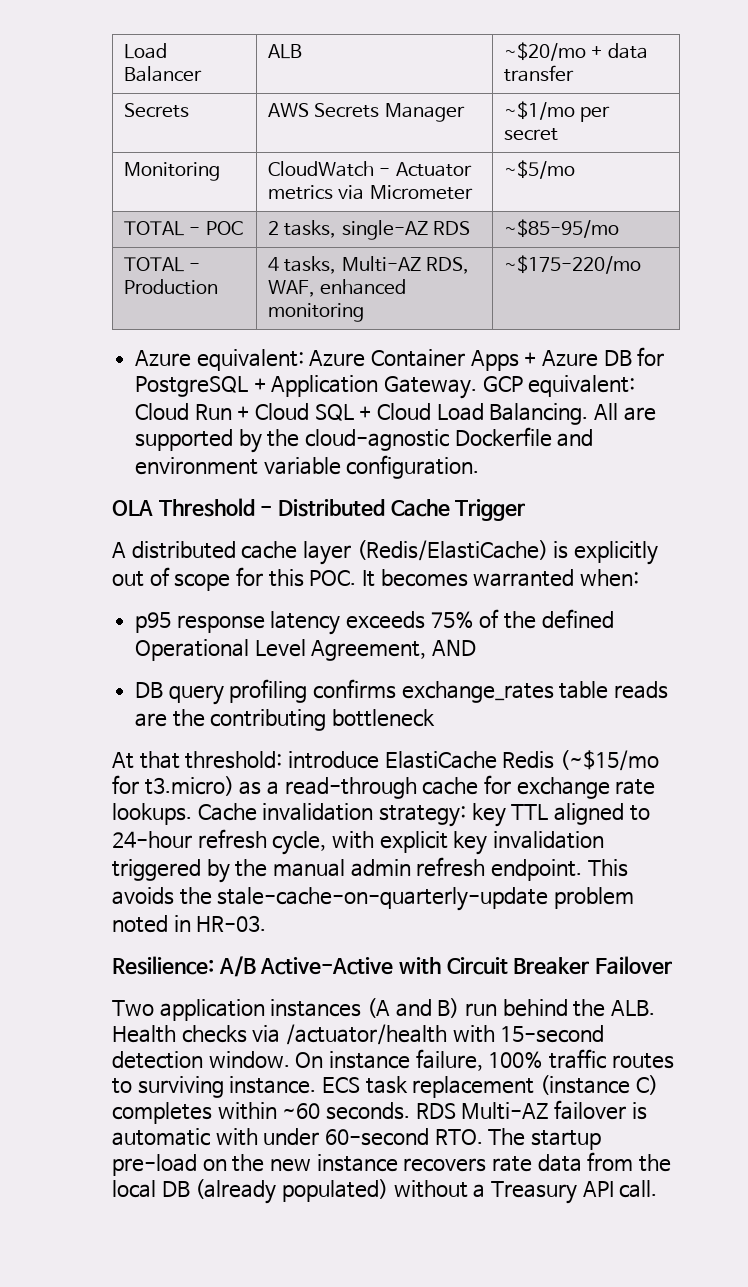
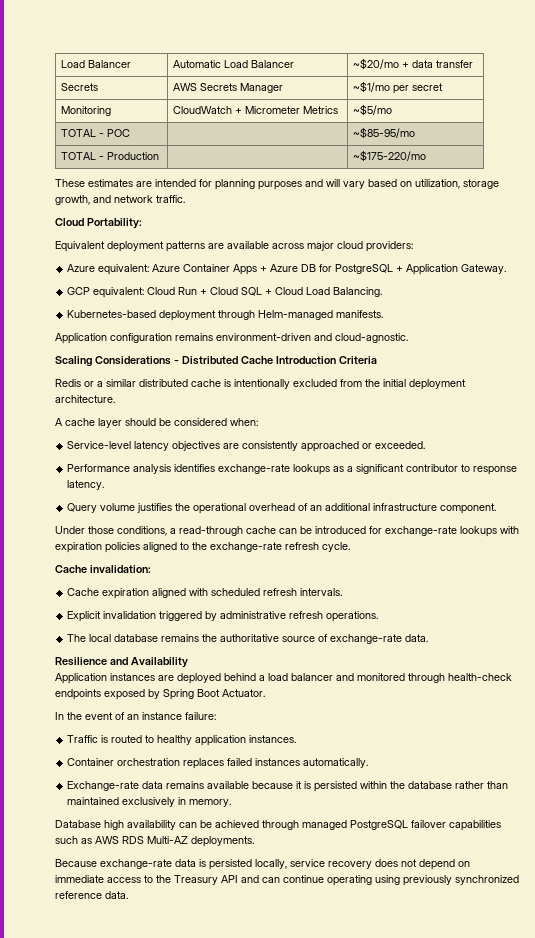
- Load Balancer | ALB | ~$20/mo + data transfer
+ Load Balancer | Automatic Load Balancer | ~$20/mo + data transfer
- Monitoring | CloudWatch - Actuator metrics via Micrometer | ~$5/mo
+ Monitoring | CloudWatch + Micrometer Metrics | ~$5/mo
- TOTAL - POC | 2 tasks, single-AZ RDS | ~$85-95/mo
+ TOTAL - POC | | ~$85-95/mo
- TOTAL - Production | 4 tasks, Multi-AZ RDS, WAF, enhanced monitoring | ~$175-220/mo
+ TOTAL - Production | | ~$175-220/mo
+ These estimates are intended for planning purposes and will vary based on utilization, storage growth, and network traffic.
+ Cloud Portability:
+ Equivalent deployment patterns are available across major cloud providers:
- Azure equivalent: Azure Container Apps + Azure DB for PostgreSQL + Application Gateway. GCP equivalent: Cloud Run + Cloud SQL + Cloud Load Balancing. All are supported by the cloud-agnostic Dockerfile and environment variable configuration.
- OLA Threshold - Distributed Cache Trigger
+ Azure equivalent: Azure Container Apps + Azure DB for PostgreSQL + Application Gateway.
+ GCP equivalent: Cloud Run + Cloud SQL + Cloud Load Balancing.
+ Kubernetes-based deployment through Helm-managed manifests.
+ Application configuration remains environment-driven and cloud-agnostic.
+ Scaling Considerations - Distributed Cache Introduction Criteria
+ Redis or a similar distributed cache is intentionally excluded from the initial deployment architecture.
- A distributed cache layer (Redis/ElastiCache) is explicitly out of scope for this POC. It becomes warranted when:
- p95 response latency exceeds 75% of the defined Operational Level Agreement, AND
- DB query profiling confirms exchange_rates table reads are the contributing bottleneck
- At that threshold: introduce ElastiCache Redis (~$15/mo for t3.micro) as a read-through cache for exchange rate lookups. Cache invalidation strategy: key TTL aligned to 24-hour refresh cycle, with explicit key invalidation triggered by the manual admin refresh endpoint. This avoids the stale-cache-on-quarterly-update problem noted in HR-03.
- Resilience: A/B Active-Active with Circuit Breaker Failover
- Two application instances (A and B) run behind the ALB. Health checks via /actuator/health with 15-second detection window. On instance failure, 100% traffic routes to surviving instance. ECS task replacement (instance C) completes within ~60 seconds. RDS Multi-AZ failover is automatic with under 60-second RTO. The startup pre-load on the new instance recovers rate data from the local DB (already populated) without a Treasury API call.
+ A cache layer should be considered when:
+ Service-level latency objectives are consistently approached or exceeded.
+ Performance analysis identifies exchange-rate lookups as a significant contributor to response latency.
+ Query volume justifies the operational overhead of an additional infrastructure component.
+ Under those conditions, a read-through cache can be introduced for exchange-rate lookups with expiration policies aligned to the exchange-rate refresh cycle.
+ Cache invalidation:
+ Cache expiration aligned with scheduled refresh intervals.
+ Explicit invalidation triggered by administrative refresh operations.
+ The local database remains the authoritative source of exchange-rate data.
+ Resilience and Availability
+ Application instances are deployed behind a load balancer and monitored through health-check endpoints exposed by Spring Boot Actuator.
+ In the event of an instance failure:
+ Traffic is routed to healthy application instances.
+ Container orchestration replaces failed instances automatically.
+ Exchange-rate data remains available because it is persisted within the database rather than maintained exclusively in memory.
+ Database high availability can be achieved through managed PostgreSQL failover capabilities such as AWS RDS Multi-AZ deployments.
+ Because exchange-rate data is persisted locally, service recovery does not depend on immediate access to the Treasury API and can continue operating using previously synchronized reference data.

